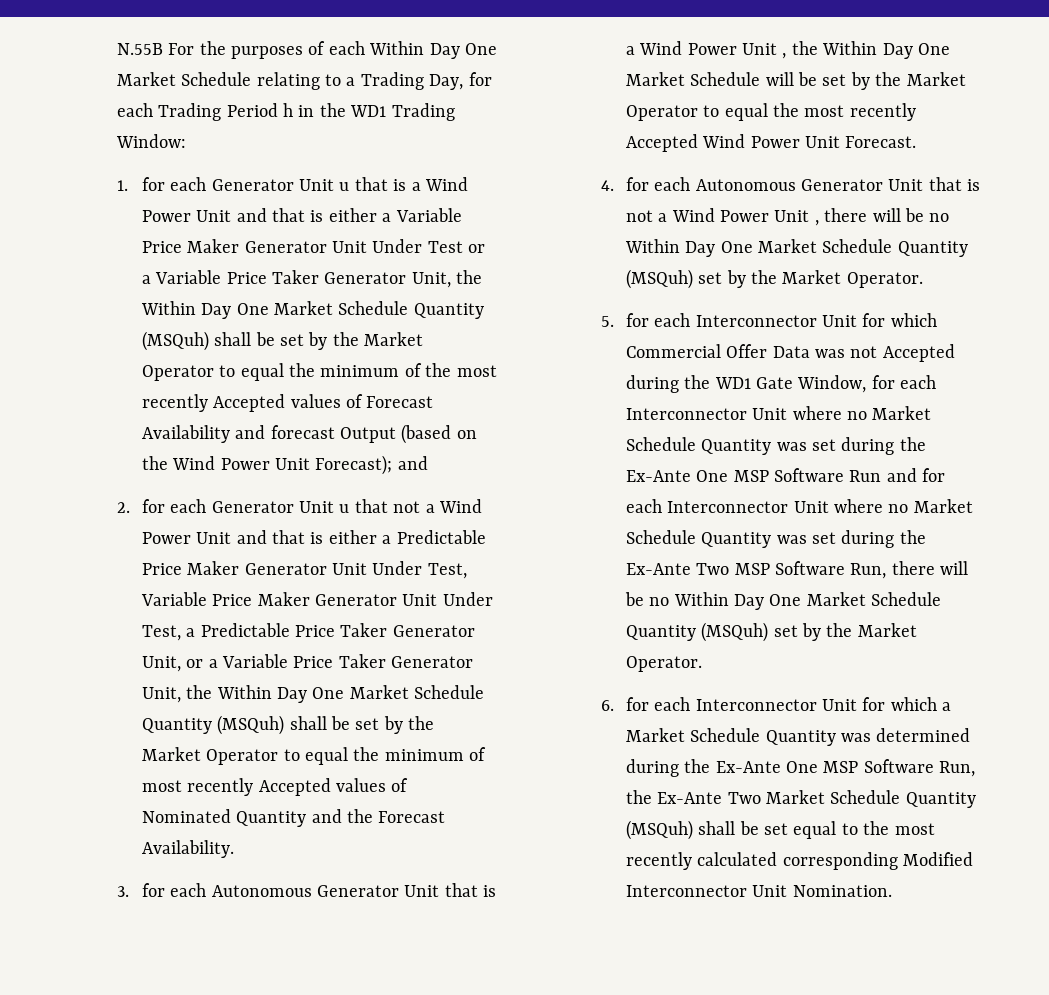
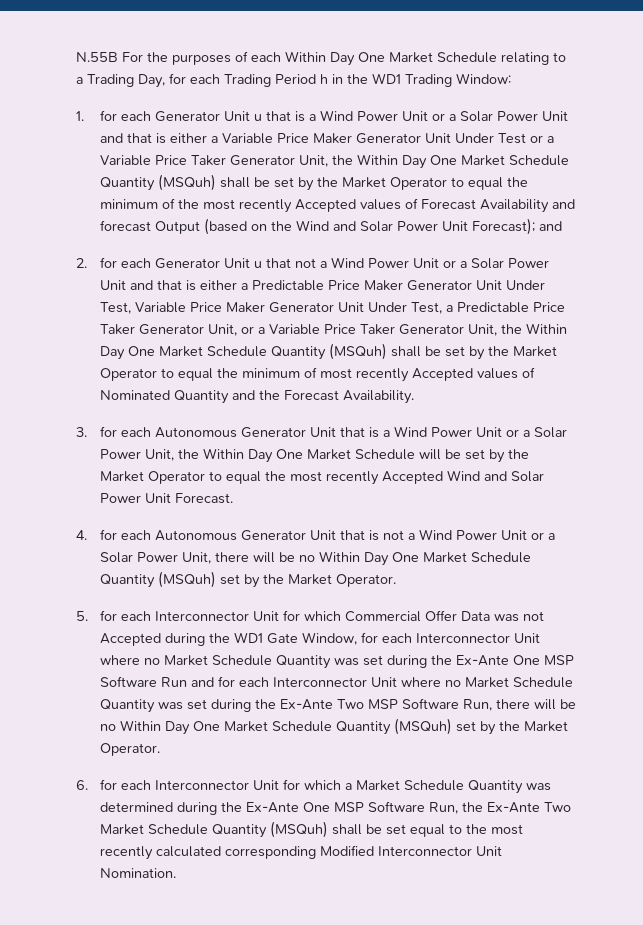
- 1. for each Generator Unit u that is a Wind Power Unit and that is either a Variable Price Maker Generator Unit Under Test or a Variable Price Taker Generator Unit, the Within Day One Market Schedule Quantity (MSQuh) shall be set by the Market Operator to equal the minimum of the most recently Accepted values of Forecast Availability and forecast Output (based on the Wind Power Unit Forecast);
+ 1. for each Generator Unit u that is a Wind Power Unit or a Solar Power Unit and that is either a Variable Price Maker Generator Unit Under Test or a Variable Price Taker Generator Unit, the Within Day One Market Schedule Quantity (MSQuh) shall be set by the Market Operator to equal the minimum of the most recently Accepted values of Forecast Availability and forecast Output (based on the Wind and Solar Power Unit Forecast);
- 2. for each Generator Unit u that not a Wind Power Unit and that is either a Predictable Price Maker Generator Unit Under Test, Variable Price Maker Generator Unit Under Test, a Predictable Price Taker Generator Unit, or a Variable Price Taker Generator Unit, the Within Day One Market Schedule Quantity (MSQuh) shall be set by the Market Operator to equal the minimum of most recently Accepted values of Nominated Quantity and the Forecast Availability.
+ 2. for each Generator Unit u that not a Wind Power Unit or a Solar Power Unit and that is either a Predictable Price Maker Generator Unit Under Test, Variable Price Maker Generator Unit Under Test, a Predictable Price Taker Generator Unit, or a Variable Price Taker Generator Unit, the Within Day One Market Schedule Quantity (MSQuh) shall be set by the Market Operator to equal the minimum of most recently Accepted values of Nominated Quantity and the Forecast Availability.
- 3. for each Autonomous Generator Unit that is a Wind Power Unit , the Within Day One Market Schedule will be set by the Market Operator to equal the most recently Accepted Wind Power Unit Forecast.
+ 3. for each Autonomous Generator Unit that is a Wind Power Unit or a Solar Power Unit, the Within Day One Market Schedule will be set by the Market Operator to equal the most recently Accepted Wind and Solar Power Unit Forecast.
- 4. for each Autonomous Generator Unit that is not a Wind Power Unit , there will be no Within Day One Market Schedule Quantity (MSQuh) set by the Market Operator.
+ 4. for each Autonomous Generator Unit that is not a Wind Power Unit or a Solar Power Unit, there will be no Within Day One Market Schedule Quantity (MSQuh) set by the Market Operator.

